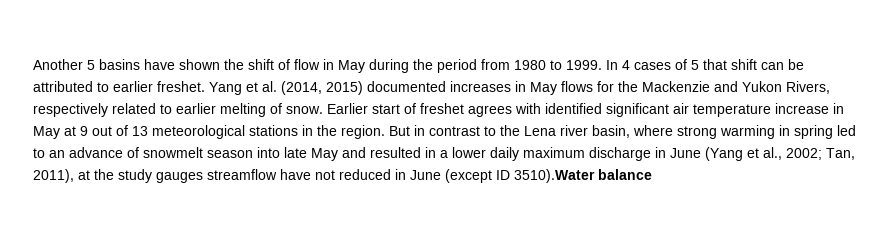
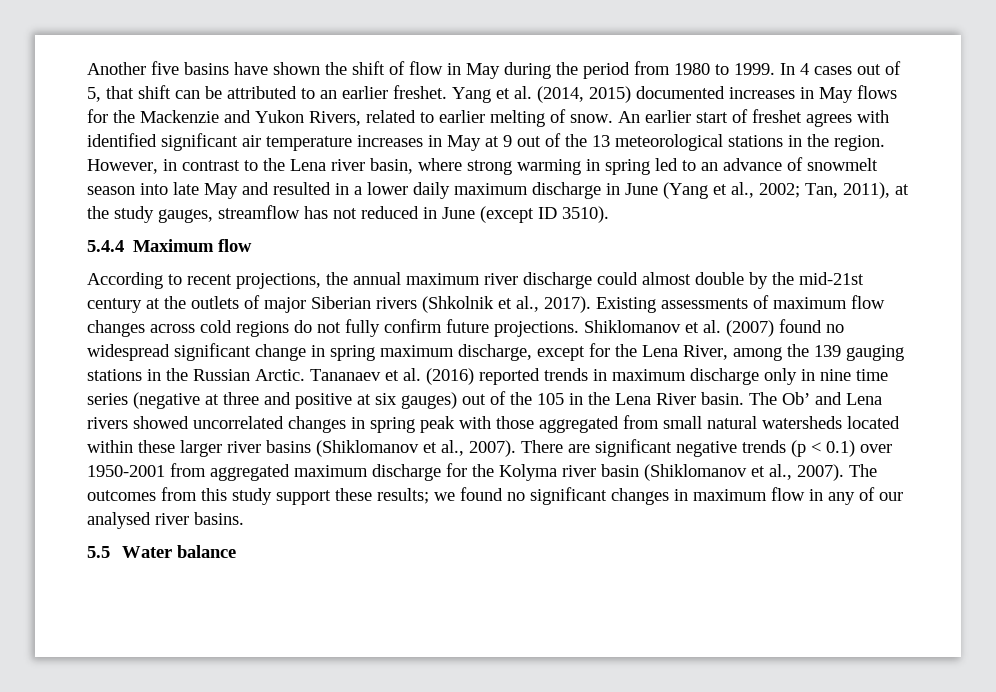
- Another 5 basins have shown the shift of flow in May during the period from 1980 to 1999.
+ Another five basins have shown the shift of flow in May during the period from 1980 to 1999.
- In 4 cases of 5 that shift can be attributed to earlier freshet.
+ In 4 cases out of 5, that shift can be attributed to an earlier freshet.
- Yang et al. (2014, 2015) documented increases in May flows for the Mackenzie and Yukon Rivers, respectively related to earlier melting of snow.
+ Yang et al. (2014, 2015) documented increases in May flows for the Mackenzie and Yukon Rivers, related to earlier melting of snow.
- Earlier start of freshet agrees with identified significant air temperature increase in May at 9 out of 13 meteorological stations in the region.
+ An earlier start of freshet agrees with identified significant air temperature increases in May at 9 out of the 13 meteorological stations in the region.
- But in contrast to the Lena river basin, where strong warming in spring led to an advance of snowmelt season into late May and resulted in a lower daily maximum discharge in June (Yang et al., 2002; Tan, 2011), at the study gauges streamflow have not reduced in June (except ID 3510).Water balance
+ However, in contrast to the Lena river basin, where strong warming in spring led to an advance of snowmelt season into late May and resulted in a lower daily maximum discharge in June (Yang et al., 2002; Tan, 2011), at the study gauges, streamflow has not reduced in June (except ID 3510).
+ 5.4.4 Maximum flow
+ According to recent projections, the annual maximum river discharge could almost double by the mid-21st century at the outlets of major Siberian rivers (Shkolnik et al., 2017). Existing assessments of maximum flow changes across cold regions do not fully confirm future projections. Shiklomanov et al. (2007) found no widespread significant change in spring maximum discharge, except for the Lena River, among the 139 gauging stations in the Russian Arctic. Tananaev et al. (2016) reported trends in maximum discharge only in nine time series (negative at three and positive at six gauges) out of the 105 in the Lena River basin. The Ob’ and Lena rivers showed uncorrelated changes in spring peak with those aggregated from small natural watersheds located within these larger river basins (Shiklomanov et al., 2007). There are significant negative trends (p < 0.1) over 1950-2001 from aggregated maximum discharge for the Kolyma river basin (Shiklomanov et al., 2007). The outcomes from this study support these results; we found no significant changes in maximum flow in any of our analysed river basins.
+ 5.5 Water balance

